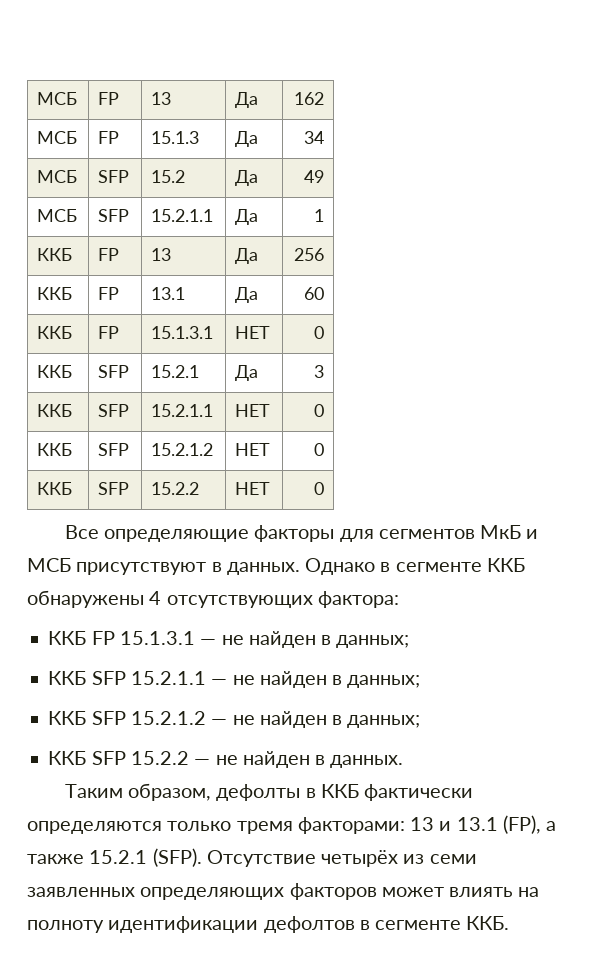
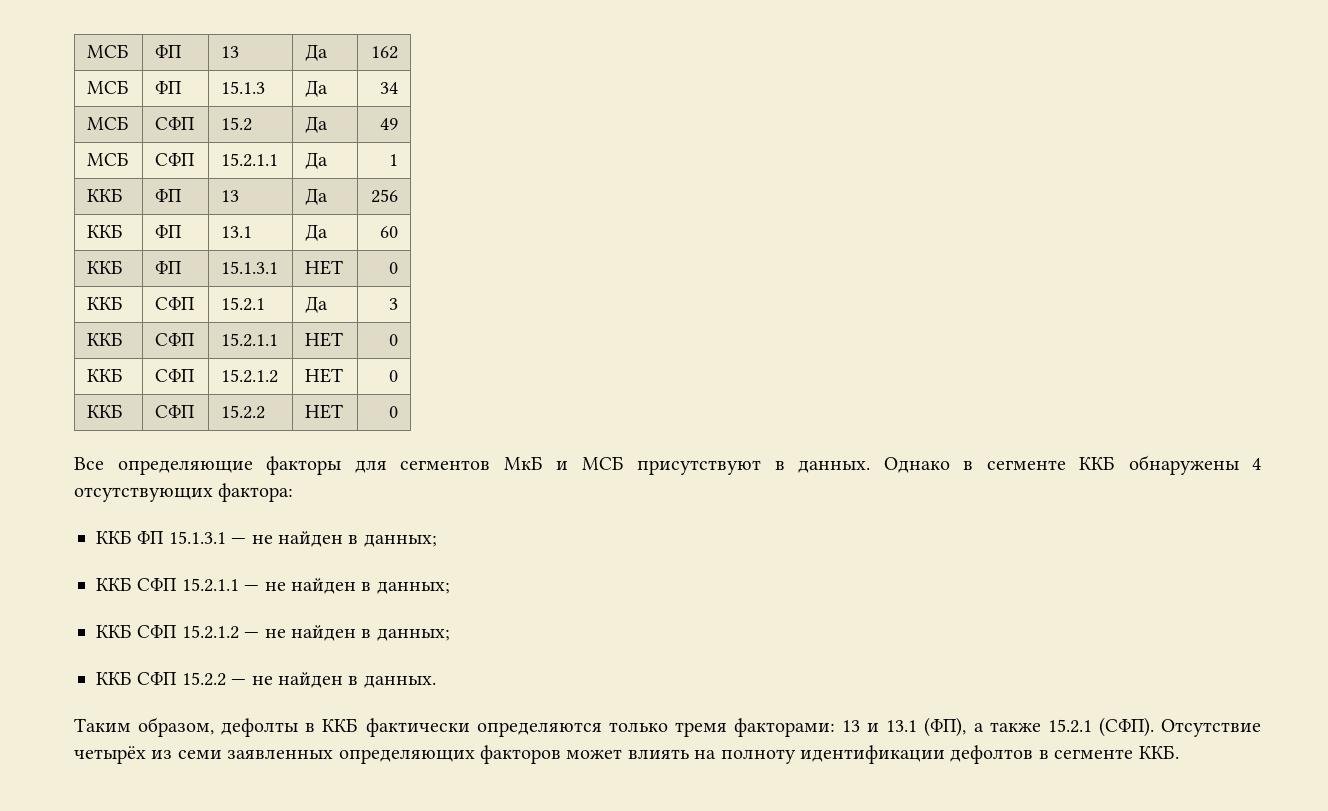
- МСБ | FP | 13 | Да | 162
+ МСБ | ФП | 13 | Да | 162
- МСБ | FP | 15.1.3 | Да | 34
+ МСБ | ФП | 15.1.3 | Да | 34
- МСБ | SFP | 15.2 | Да | 49
+ МСБ | СФП | 15.2 | Да | 49
- МСБ | SFP | 15.2.1.1 | Да | 1
+ МСБ | СФП | 15.2.1.1 | Да | 1
- ККБ | FP | 13 | Да | 256
+ ККБ | ФП | 13 | Да | 256
- ККБ | FP | 13.1 | Да | 60
+ ККБ | ФП | 13.1 | Да | 60
- ККБ | FP | 15.1.3.1 | НЕТ | 0
+ ККБ | ФП | 15.1.3.1 | НЕТ | 0
- ККБ | SFP | 15.2.1 | Да | 3
+ ККБ | СФП | 15.2.1 | Да | 3
- ККБ | SFP | 15.2.1.1 | НЕТ | 0
+ ККБ | СФП | 15.2.1.1 | НЕТ | 0
- ККБ | SFP | 15.2.1.2 | НЕТ | 0
+ ККБ | СФП | 15.2.1.2 | НЕТ | 0
- ККБ | SFP | 15.2.2 | НЕТ | 0
+ ККБ | СФП | 15.2.2 | НЕТ | 0
- ККБ FP 15.1.3.1 — не найден в данных;
+ ККБ ФП 15.1.3.1 — не найден в данных;
- ККБ SFP 15.2.1.1 — не найден в данных;
+ ККБ СФП 15.2.1.1 — не найден в данных;
- ККБ SFP 15.2.1.2 — не найден в данных;
+ ККБ СФП 15.2.1.2 — не найден в данных;
- ККБ SFP 15.2.2 — не найден в данных.
+ ККБ СФП 15.2.2 — не найден в данных.
- Таким образом, дефолты в ККБ фактически определяются только тремя факторами: 13 и 13.1 (FP), а также 15.2.1 (SFP).
+ Таким образом, дефолты в ККБ фактически определяются только тремя факторами: 13 и 13.1 (ФП), а также 15.2.1 (СФП).

